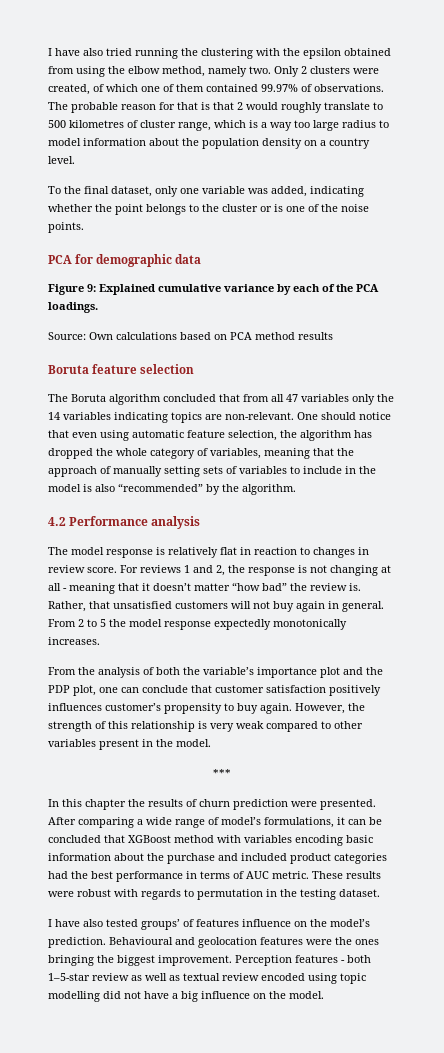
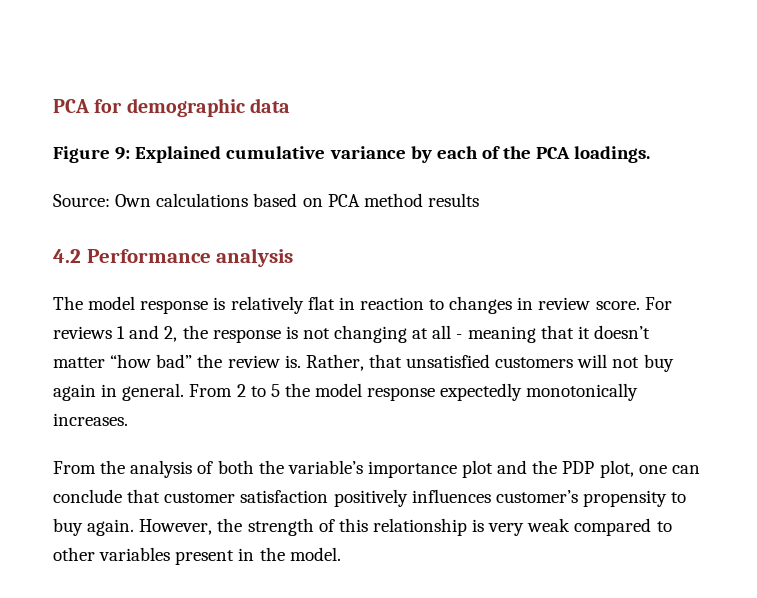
- I have also tried running the clustering with the epsilon obtained from using the elbow method, namely two. Only 2 clusters were created, of which one of them contained 99.97% of observations. The probable reason for that is that 2 would roughly translate to 500 kilometres of cluster range, which is a way too large radius to model information about the population density on a country level.
- To the final dataset, only one variable was added, indicating whether the point belongs to the cluster or is one of the noise points.
- Boruta feature selection
- The Boruta algorithm concluded that from all 47 variables only the 14 variables indicating topics are non-relevant. One should notice that even using automatic feature selection, the algorithm has dropped the whole category of variables, meaning that the approach of manually setting sets of variables to include in the model is also “recommended” by the algorithm.
- ***
- In this chapter the results of churn prediction were presented. After comparing a wide range of model’s formulations, it can be concluded that XGBoost method with variables encoding basic information about the purchase and included product categories had the best performance in terms of AUC metric. These results were robust with regards to permutation in the testing dataset.
- I have also tested groups’ of features influence on the model’s prediction. Behavioural and geolocation features were the ones bringing the biggest improvement. Perception features - both 1–5-star review as well as textual review encoded using topic modelling did not have a big influence on the model.

